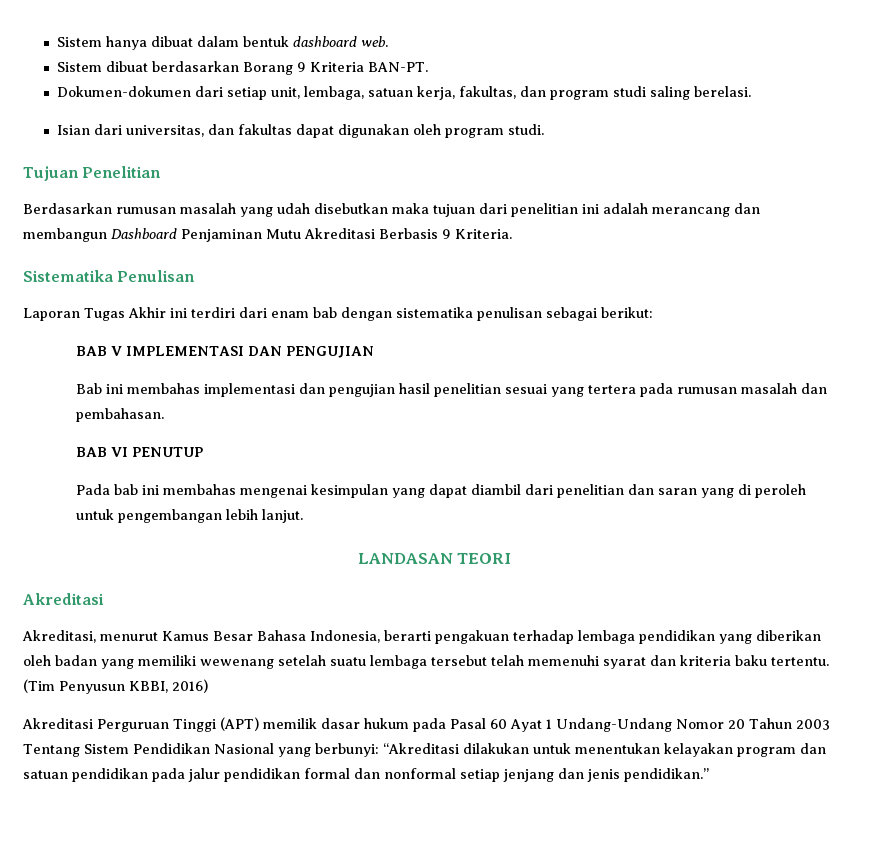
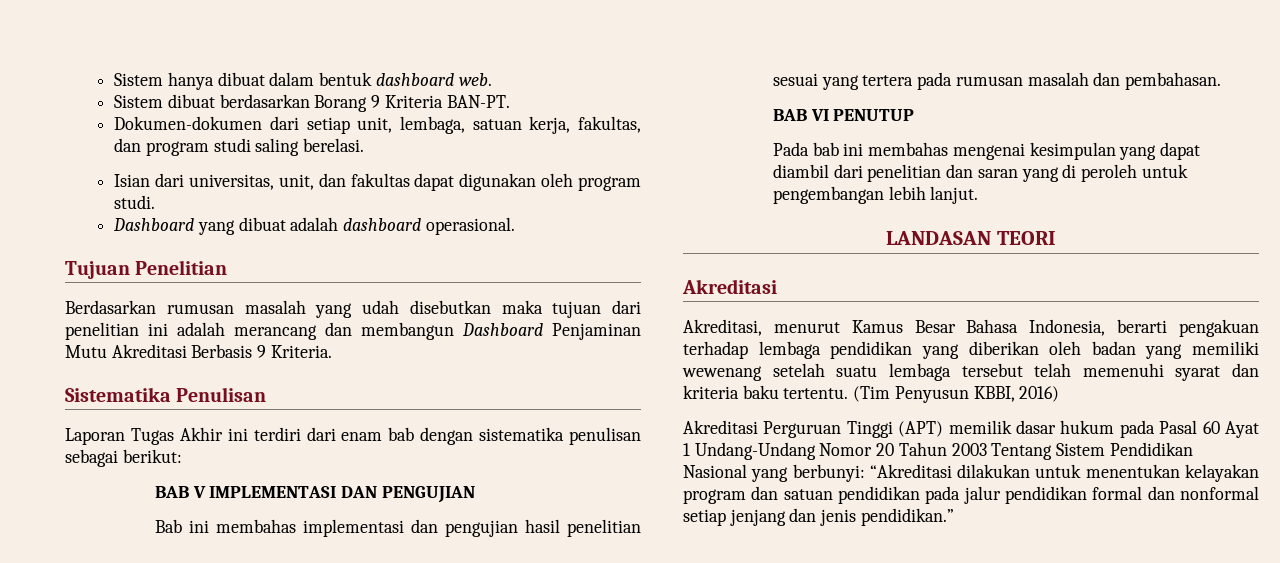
- Isian dari universitas, dan fakultas dapat digunakan oleh program studi.
+ Isian dari universitas, unit, dan fakultas dapat digunakan oleh program studi.
+ Dashboard yang dibuat adalah dashboard operasional.

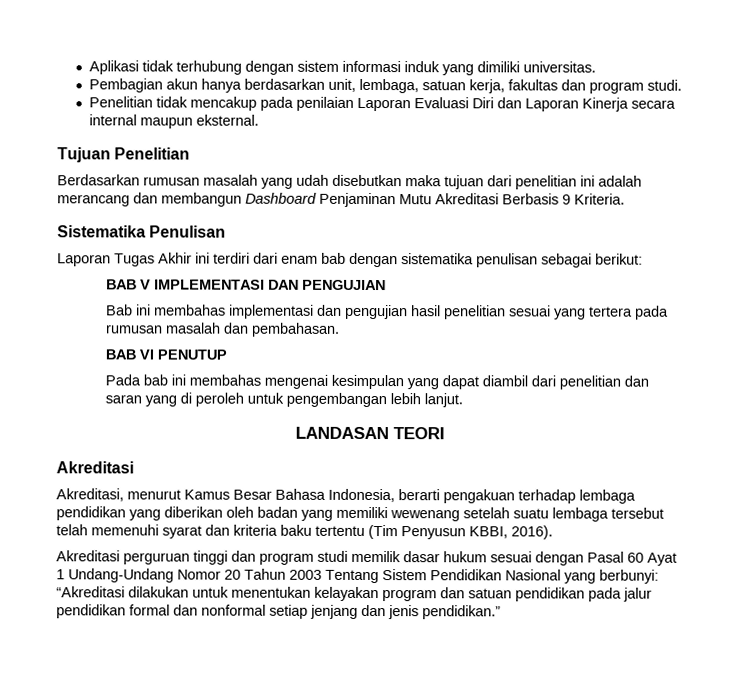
- Sistem hanya dibuat dalam bentuk dashboard web.
- Sistem dibuat berdasarkan Borang 9 Kriteria BAN-PT.
- Dokumen-dokumen dari setiap unit, lembaga, satuan kerja, fakultas, dan program studi saling berelasi.
- Isian dari universitas, unit, dan fakultas dapat digunakan oleh program studi.
- Dashboard yang dibuat adalah dashboard operasional.
+ Aplikasi tidak terhubung dengan sistem informasi induk yang dimiliki universitas.
+ Pembagian akun hanya berdasarkan unit, lembaga, satuan kerja, fakultas dan program studi.
+ Penelitian tidak mencakup pada penilaian Laporan Evaluasi Diri dan Laporan Kinerja secara internal maupun eksternal.
- Akreditasi, menurut Kamus Besar Bahasa Indonesia, berarti pengakuan terhadap lembaga pendidikan yang diberikan oleh badan yang memiliki wewenang setelah suatu lembaga tersebut telah memenuhi syarat dan kriteria baku tertentu. (Tim Penyusun KBBI, 2016)
- Akreditasi Perguruan Tinggi (APT) memilik dasar hukum pada Pasal 60 Ayat 1 Undang-Undang Nomor 20 Tahun 2003 Tentang Sistem Pendidikan Nasional yang berbunyi:
+ Akreditasi, menurut Kamus Besar Bahasa Indonesia, berarti pengakuan terhadap lembaga pendidikan yang diberikan oleh badan yang memiliki wewenang setelah suatu lembaga tersebut telah memenuhi syarat dan kriteria baku tertentu (Tim Penyusun KBBI, 2016).
+ Akreditasi perguruan tinggi dan program studi memilik dasar hukum sesuai dengan Pasal 60 Ayat 1 Undang-Undang Nomor 20 Tahun 2003 Tentang Sistem Pendidikan Nasional yang berbunyi:

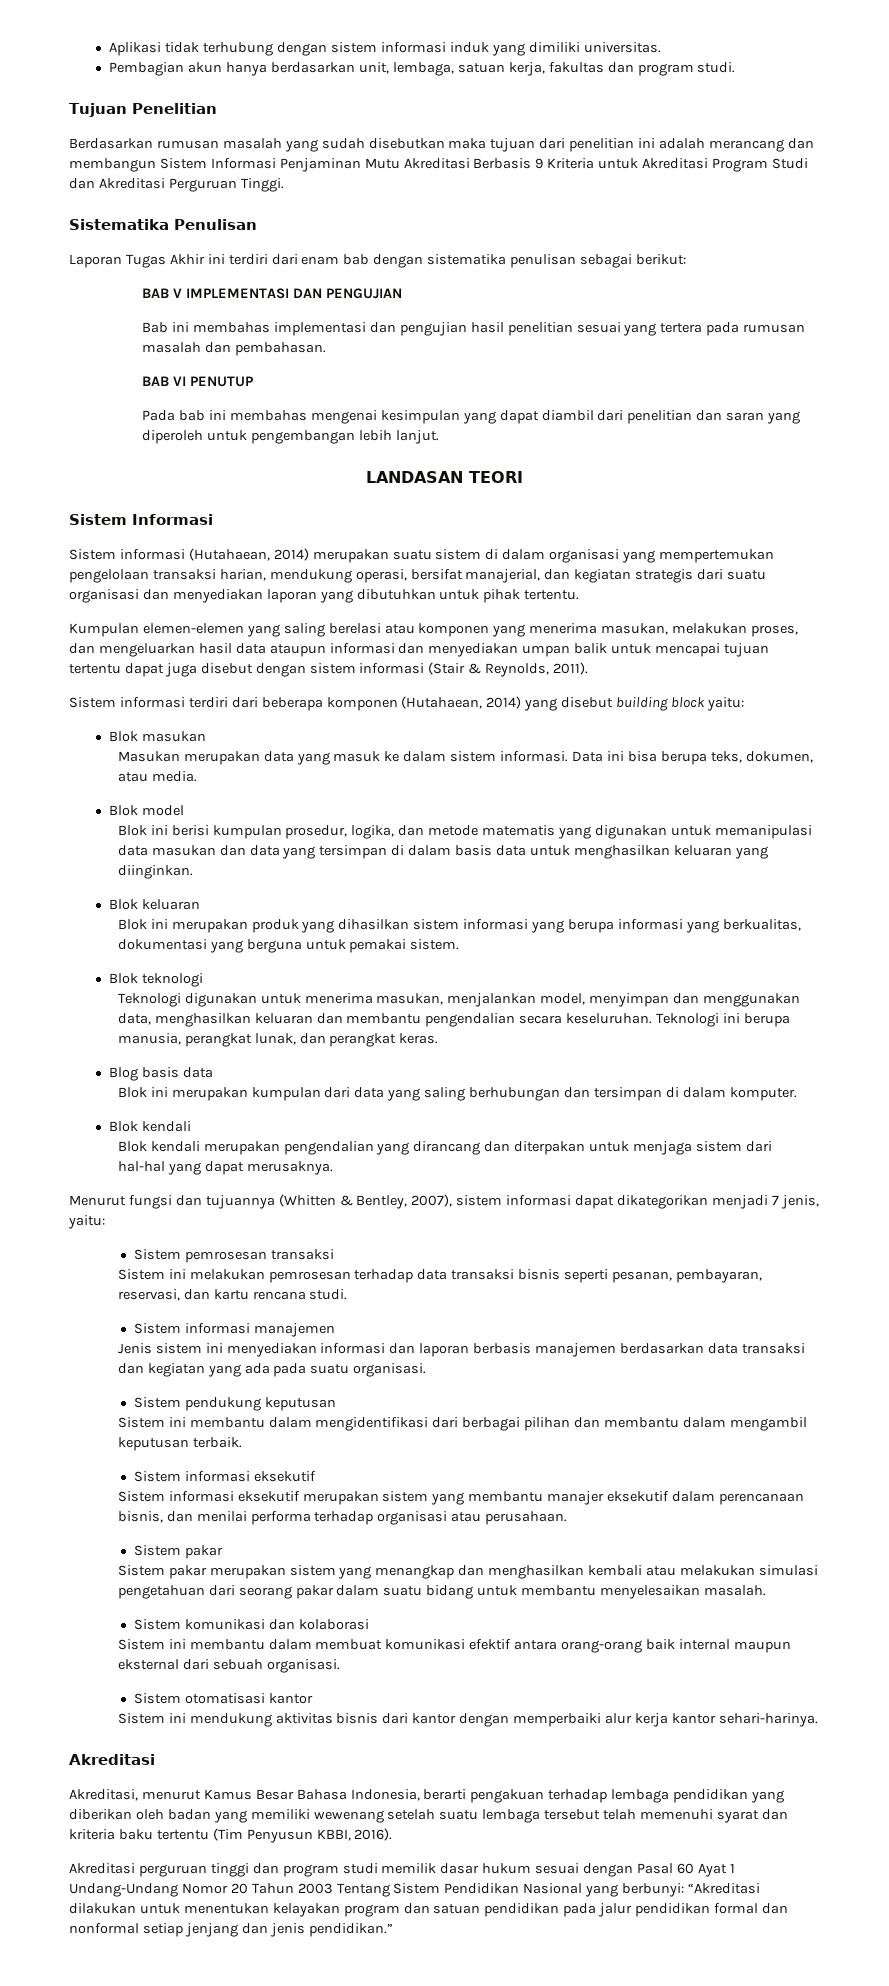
- Penelitian tidak mencakup pada penilaian Laporan Evaluasi Diri dan Laporan Kinerja secara internal maupun eksternal.
- Berdasarkan rumusan masalah yang udah disebutkan maka tujuan dari penelitian ini adalah merancang dan membangun Dashboard Penjaminan Mutu Akreditasi Berbasis 9 Kriteria.
+ Berdasarkan rumusan masalah yang sudah disebutkan maka tujuan dari penelitian ini adalah merancang dan membangun Sistem Informasi Penjaminan Mutu Akreditasi Berbasis 9 Kriteria untuk Akreditasi Program Studi dan Akreditasi Perguruan Tinggi.
- Pada bab ini membahas mengenai kesimpulan yang dapat diambil dari penelitian dan saran yang di peroleh untuk pengembangan lebih lanjut.
+ Pada bab ini membahas mengenai kesimpulan yang dapat diambil dari penelitian dan saran yang diperoleh untuk pengembangan lebih lanjut.
  LANDASAN TEORI
+ Sistem Informasi
+ Sistem informasi (Hutahaean, 2014) merupakan suatu sistem di dalam organisasi yang mempertemukan pengelolaan transaksi harian, mendukung operasi, bersifat manajerial, dan kegiatan strategis dari suatu organisasi dan menyediakan laporan yang dibutuhkan untuk pihak tertentu.
+ Kumpulan elemen-elemen yang saling berelasi atau komponen yang menerima masukan, melakukan proses, dan mengeluarkan hasil data ataupun informasi dan menyediakan umpan balik untuk mencapai tujuan tertentu dapat juga disebut dengan sistem informasi (Stair & Reynolds, 2011).
+ Sistem informasi terdiri dari beberapa komponen (Hutahaean, 2014) yang disebut building block yaitu:
+ Blok masukan
+ Masukan merupakan data yang masuk ke dalam sistem informasi. Data ini bisa berupa teks, dokumen, atau media.
+ Blok model
+ Blok ini berisi kumpulan prosedur, logika, dan metode matematis yang digunakan untuk memanipulasi data masukan dan data yang tersimpan di dalam basis data untuk menghasilkan keluaran yang diinginkan.
+ Blok keluaran
+ Blok ini merupakan produk yang dihasilkan sistem informasi yang berupa informasi yang berkualitas, dokumentasi yang berguna untuk pemakai sistem.
+ Blok teknologi
+ Teknologi digunakan untuk menerima masukan, menjalankan model, menyimpan dan menggunakan data, menghasilkan keluaran dan membantu pengendalian secara keseluruhan. Teknologi ini berupa manusia, perangkat lunak, dan perangkat keras.
+ Blog basis data
+ Blok ini merupakan kumpulan dari data yang saling berhubungan dan tersimpan di dalam komputer.
+ Blok kendali
+ Blok kendali merupakan pengendalian yang dirancang dan diterpakan untuk menjaga sistem dari hal-hal yang dapat merusaknya.
+ Menurut fungsi dan tujuannya (Whitten & Bentley, 2007), sistem informasi dapat dikategorikan menjadi 7 jenis, yaitu:
+ Sistem pemrosesan transaksi
+ Sistem ini melakukan pemrosesan terhadap data transaksi bisnis seperti pesanan, pembayaran, reservasi, dan kartu rencana studi.
+ Sistem informasi manajemen
+ Jenis sistem ini menyediakan informasi dan laporan berbasis manajemen berdasarkan data transaksi dan kegiatan yang ada pada suatu organisasi.
+ Sistem pendukung keputusan
+ Sistem ini membantu dalam mengidentifikasi dari berbagai pilihan dan membantu dalam mengambil keputusan terbaik.
+ Sistem informasi eksekutif
+ Sistem informasi eksekutif merupakan sistem yang membantu manajer eksekutif dalam perencanaan bisnis, dan menilai performa terhadap organisasi atau perusahaan.
+ Sistem pakar
+ Sistem pakar merupakan sistem yang menangkap dan menghasilkan kembali atau melakukan simulasi pengetahuan dari seorang pakar dalam suatu bidang untuk membantu menyelesaikan masalah.
+ Sistem komunikasi dan kolaborasi
+ Sistem ini membantu dalam membuat komunikasi efektif antara orang-orang baik internal maupun eksternal dari sebuah organisasi.
+ Sistem otomatisasi kantor
+ Sistem ini mendukung aktivitas bisnis dari kantor dengan memperbaiki alur kerja kantor sehari-harinya.

